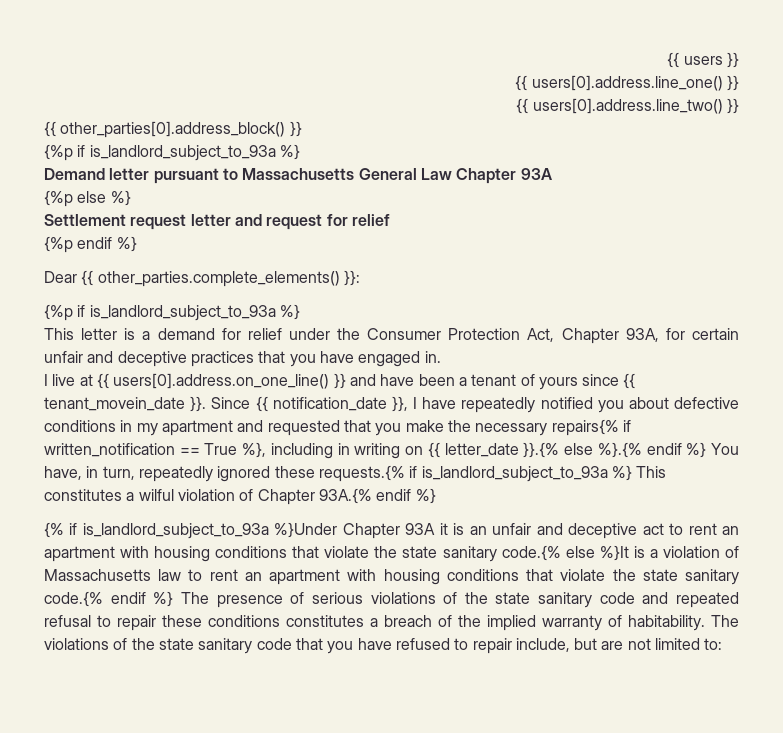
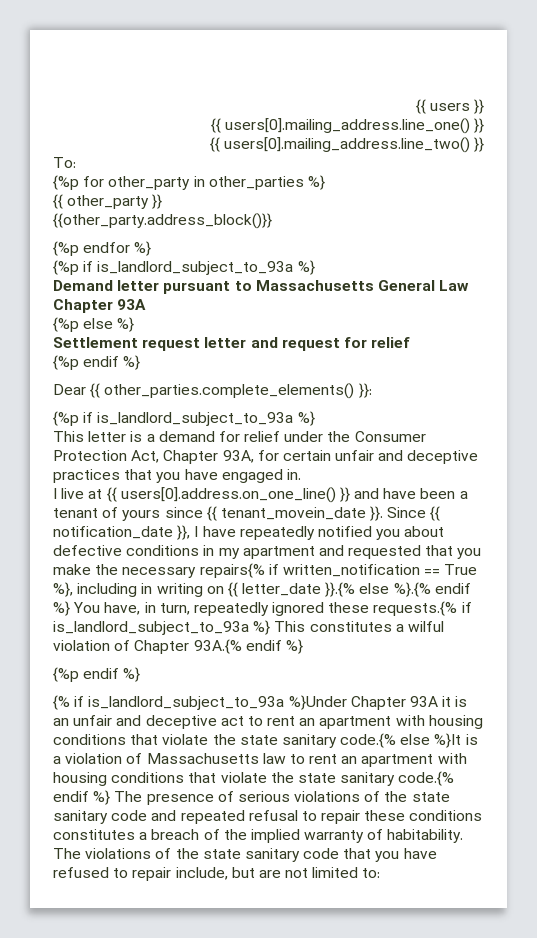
- {{ users[0].address.line_one() }}
- {{ users[0].address.line_two() }}
- {{ other_parties[0].address_block() }}
+ {{ users[0].mailing_address.line_one() }}
+ {{ users[0].mailing_address.line_two() }}
+ To:
+ {%p for other_party in other_parties %}
+ {{ other_party }}
+ {{other_party.address_block()}}
+ {%p endfor %}
  Since {{ notification_date }}, I have repeatedly notified you about defective conditions in my apartment and requested that you make the necessary repairs{% if written_notification == True %}, including in writing on {{ letter_date }}.{% else %}.{% endif %} You have, in turn, repeatedly ignored these requests.{% if is_landlord_subject_to_93a %} This constitutes a wilful violation of Chapter 93A.{% endif %}
+ {%p endif %}

